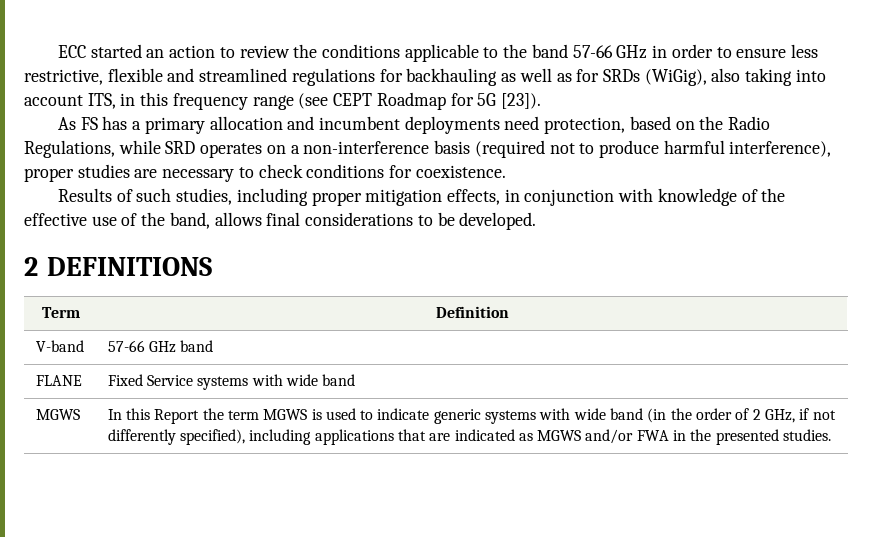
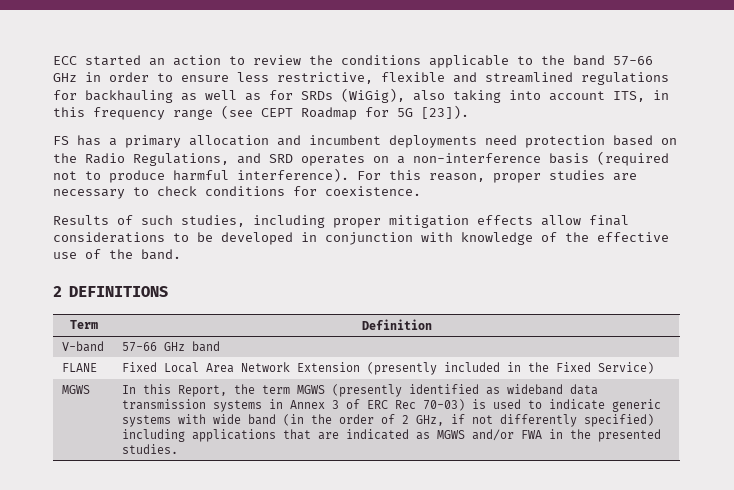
- As FS has a primary allocation and incumbent deployments need protection, based on the Radio Regulations, while SRD operates on a non-interference basis (required not to produce harmful interference), proper studies are necessary to check conditions for coexistence.
+ FS has a primary allocation and incumbent deployments need protection based on the Radio Regulations, and SRD operates on a non-interference basis (required not to produce harmful interference). For this reason, proper studies are necessary to check conditions for coexistence.
- Results of such studies, including proper mitigation effects, in conjunction with knowledge of the effective use of the band, allows final considerations to be developed.
+ Results of such studies, including proper mitigation effects allow final considerations to be developed in conjunction with knowledge of the effective use of the band.
- FLANE | Fixed Service systems with wide band
+ FLANE | Fixed Local Area Network Extension (presently included in the Fixed Service)
- In this Report the term MGWS is used to indicate generic systems with wide band (in the order of 2 GHz, if not differently specified), including applications that are indicated as MGWS and/or FWA in the presented studies.
+ In this Report, the term MGWS (presently identified as wideband data transmission systems in Annex 3 of ERC Rec 70-03) is used to indicate generic systems with wide band (in the order of 2 GHz, if not differently specified) including applications that are indicated as MGWS and/or FWA in the presented studies.

